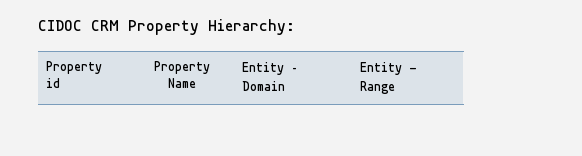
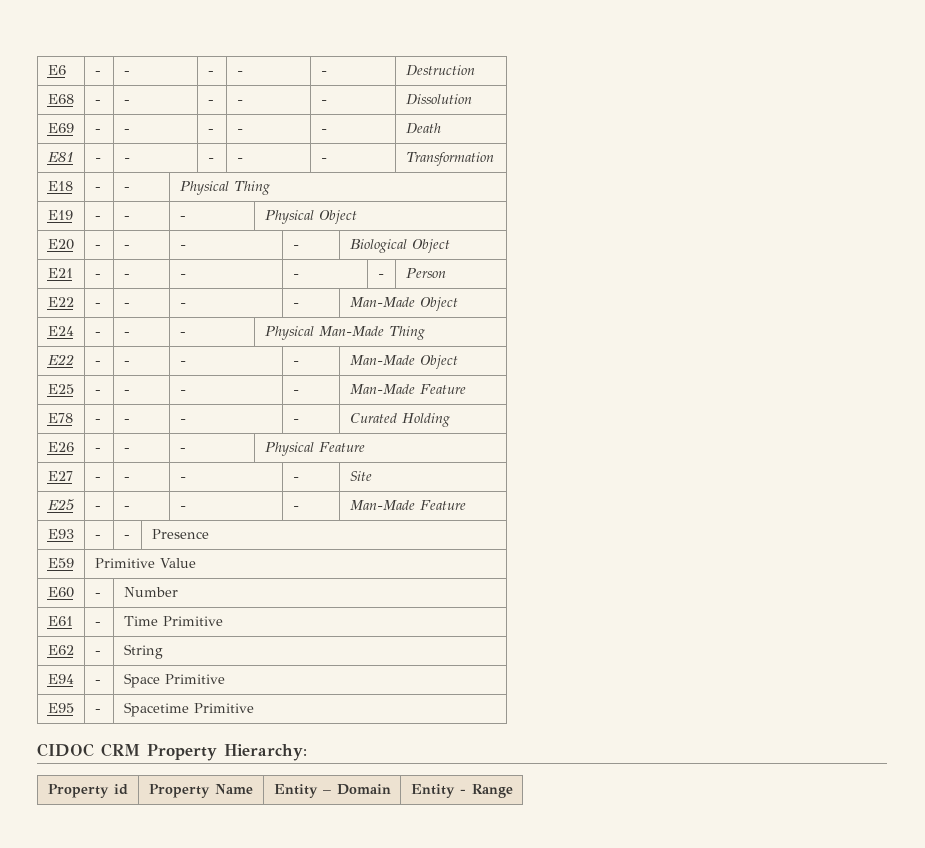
+ E6 | - | - | - | - | - | Destruction
+ E68 | - | - | - | - | - | Dissolution
+ E69 | - | - | - | - | - | Death
+ E81 | - | - | - | - | - | Transformation
+ E18 | - | - | Physical Thing
+ E19 | - | - | - | Physical Object
+ E20 | - | - | - | - | Biological Object
+ E21 | - | - | - | - | - | Person
+ E22 | - | - | - | - | Man-Made Object
+ E24 | - | - | - | Physical Man-Made Thing
+ E22 | - | - | - | - | Man-Made Object
+ E25 | - | - | - | - | Man-Made Feature
+ E78 | - | - | - | - | Curated Holding
+ E26 | - | - | - | Physical Feature
+ E27 | - | - | - | - | Site
+ E25 | - | - | - | - | Man-Made Feature
+ E93 | - | - | Presence
+ E59 | Primitive Value
+ E60 | - | Number
+ E61 | - | Time Primitive
+ E62 | - | String
+ E94 | - | Space Primitive
+ E95 | - | Spacetime Primitive

